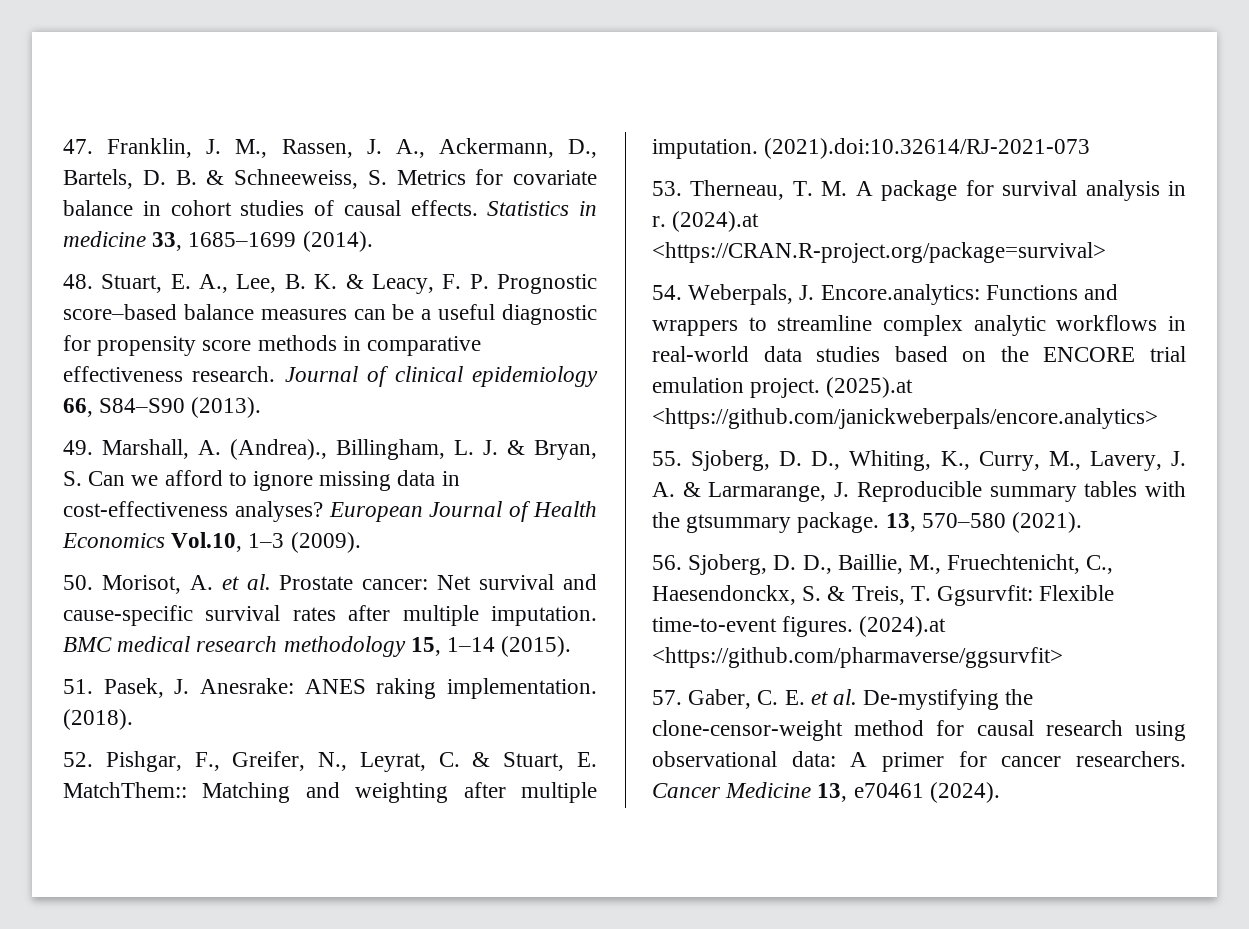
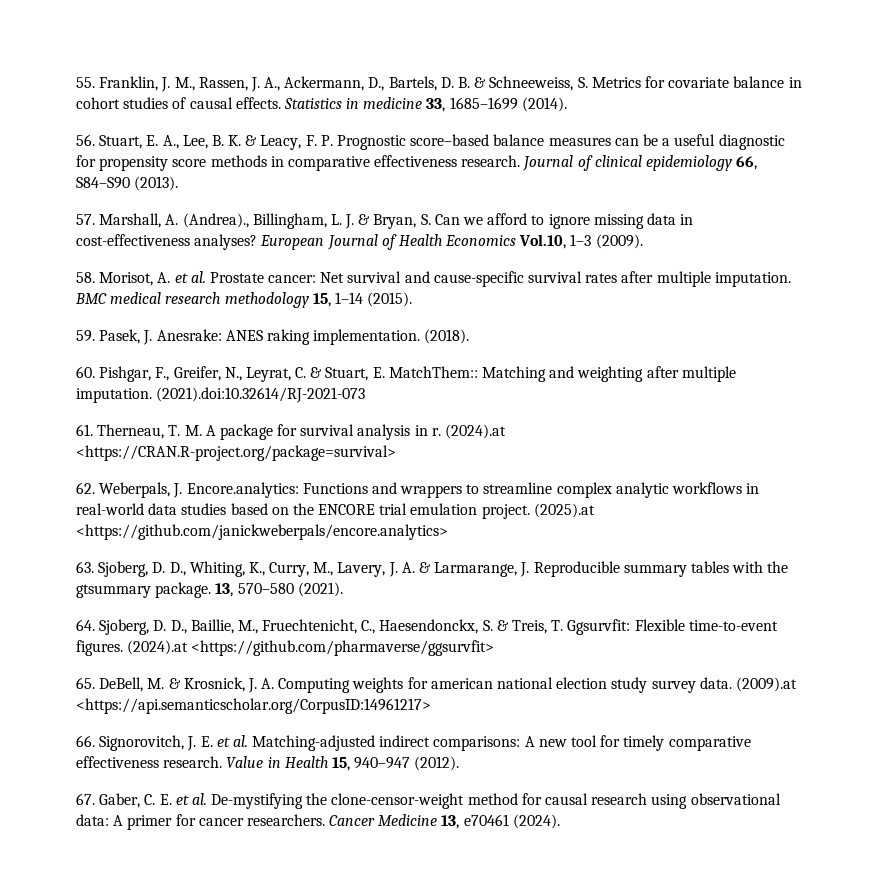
- 47. Franklin, J. M., Rassen, J. A., Ackermann, D., Bartels, D. B. & Schneeweiss, S. Metrics for covariate balance in cohort studies of causal effects.
+ 55. Franklin, J. M., Rassen, J. A., Ackermann, D., Bartels, D. B. & Schneeweiss, S. Metrics for covariate balance in cohort studies of causal effects.
- 48. Stuart, E. A., Lee, B. K. & Leacy, F. P. Prognostic score–based balance measures can be a useful diagnostic for propensity score methods in comparative effectiveness research.
+ 56. Stuart, E. A., Lee, B. K. & Leacy, F. P. Prognostic score–based balance measures can be a useful diagnostic for propensity score methods in comparative effectiveness research.
- 49. Marshall, A. (Andrea)., Billingham, L. J. & Bryan, S. Can we afford to ignore missing data in cost-effectiveness analyses?
+ 57. Marshall, A. (Andrea)., Billingham, L. J. & Bryan, S. Can we afford to ignore missing data in cost-effectiveness analyses?
- 50. Morisot, A. et al. Prostate cancer: Net survival and cause-specific survival rates after multiple imputation.
+ 58. Morisot, A. et al. Prostate cancer: Net survival and cause-specific survival rates after multiple imputation.
- 51. Pasek, J. Anesrake: ANES raking implementation.
+ 59. Pasek, J. Anesrake: ANES raking implementation.
- 52. Pishgar, F., Greifer, N., Leyrat, C. & Stuart, E. MatchThem:: Matching and weighting after multiple imputation.
+ 60. Pishgar, F., Greifer, N., Leyrat, C. & Stuart, E. MatchThem:: Matching and weighting after multiple imputation.
- 53. Therneau, T. M. A package for survival analysis in r.
+ 61. Therneau, T. M. A package for survival analysis in r.
- 54. Weberpals, J. Encore.analytics: Functions and wrappers to streamline complex analytic workflows in real-world data studies based on the ENCORE trial emulation project.
+ 62. Weberpals, J. Encore.analytics: Functions and wrappers to streamline complex analytic workflows in real-world data studies based on the ENCORE trial emulation project.
- 55. Sjoberg, D. D., Whiting, K., Curry, M., Lavery, J. A. & Larmarange, J. Reproducible summary tables with the gtsummary package.
+ 63. Sjoberg, D. D., Whiting, K., Curry, M., Lavery, J. A. & Larmarange, J. Reproducible summary tables with the gtsummary package.
- 56. Sjoberg, D. D., Baillie, M., Fruechtenicht, C., Haesendonckx, S. & Treis, T. Ggsurvfit: Flexible time-to-event figures.
+ 64. Sjoberg, D. D., Baillie, M., Fruechtenicht, C., Haesendonckx, S. & Treis, T. Ggsurvfit: Flexible time-to-event figures.
- 57. Gaber, C. E. et al. De-mystifying the clone-censor-weight method for causal research using observational data: A primer for cancer researchers.
+ 65. DeBell, M. & Krosnick, J. A. Computing weights for american national election study survey data. (2009).at <https://api.semanticscholar.org/CorpusID:14961217>
+ 66. Signorovitch, J. E. et al. Matching-adjusted indirect comparisons: A new tool for timely comparative effectiveness research. Value in Health 15, 940–947 (2012).
+ 67. Gaber, C. E. et al. De-mystifying the clone-censor-weight method for causal research using observational data: A primer for cancer researchers.

